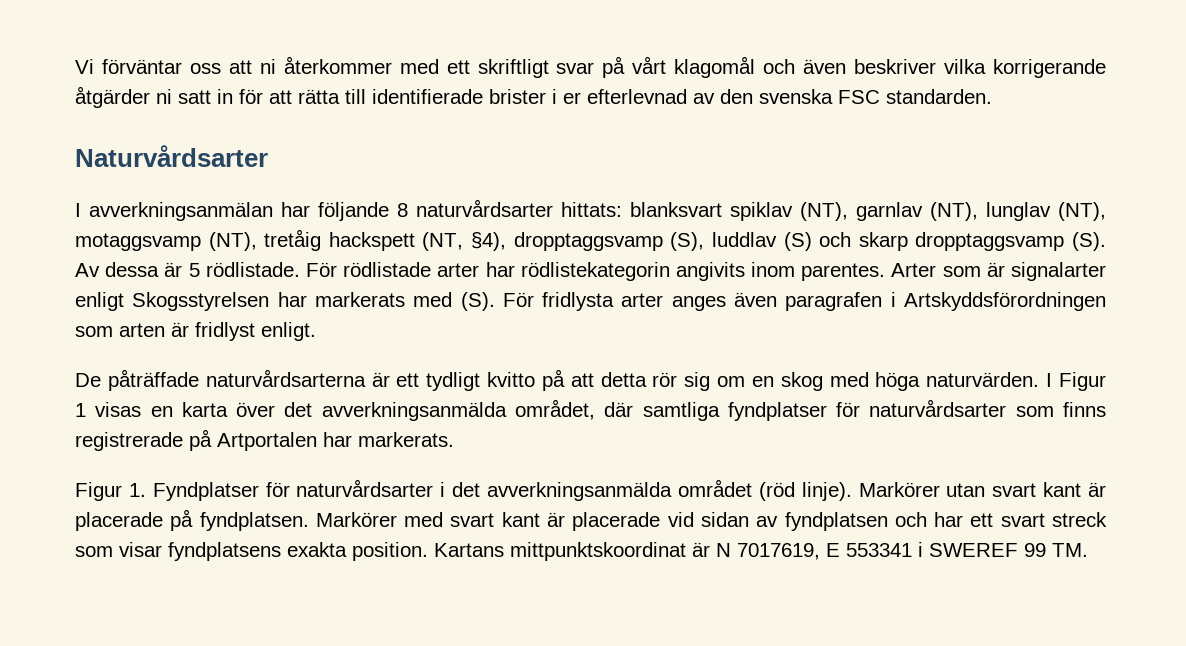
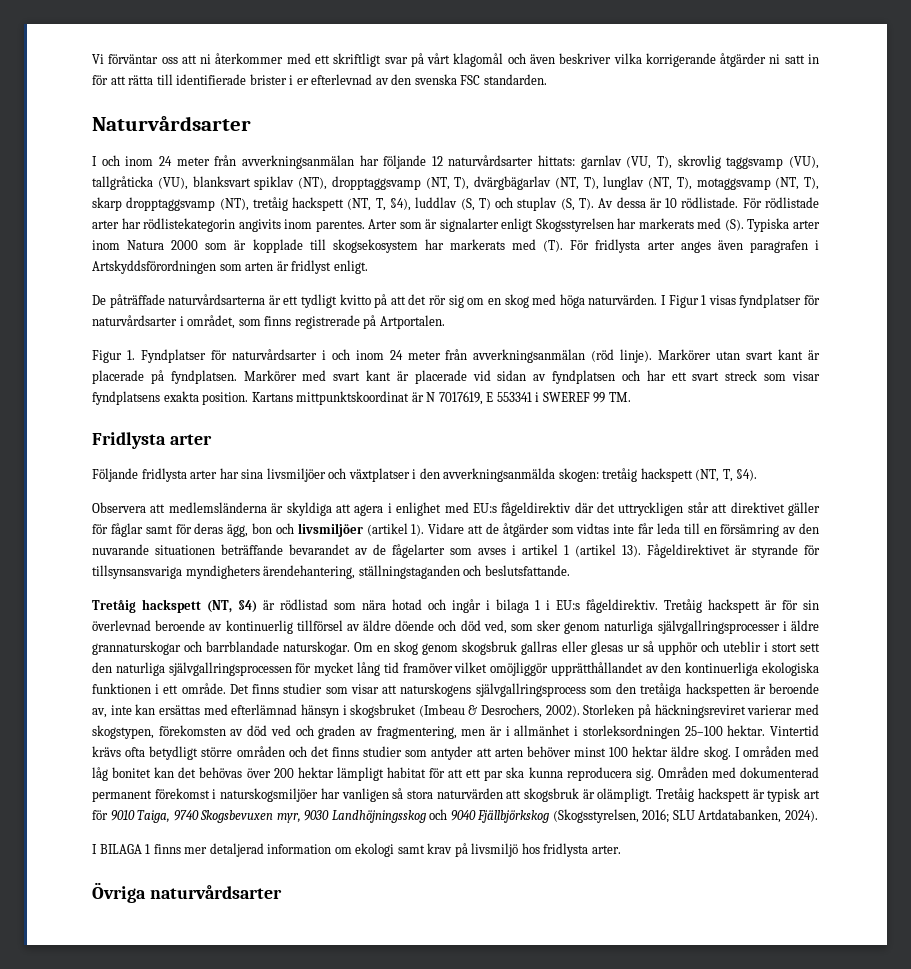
- I avverkningsanmälan har följande 8 naturvårdsarter hittats: blanksvart spiklav (NT), garnlav (NT), lunglav (NT), motaggsvamp (NT), tretåig hackspett (NT, §4), dropptaggsvamp (S), luddlav (S) och skarp dropptaggsvamp (S). Av dessa är 5 rödlistade.
+ I och inom 24 meter från avverkningsanmälan har följande 12 naturvårdsarter hittats: garnlav (VU, T), skrovlig taggsvamp (VU), tallgråticka (VU), blanksvart spiklav (NT), dropptaggsvamp (NT, T), dvärgbägarlav (NT, T), lunglav (NT, T), motaggsvamp (NT, T), skarp dropptaggsvamp (NT), tretåig hackspett (NT, T, §4), luddlav (S, T) och stuplav (S, T). Av dessa är 10 rödlistade.
- Arter som är signalarter enligt Skogsstyrelsen har markerats med (S). För fridlysta arter anges även paragrafen i Artskyddsförordningen som arten är fridlyst enligt.
+ Arter som är signalarter enligt Skogsstyrelsen har markerats med (S). Typiska arter inom Natura 2000 som är kopplade till skogsekosystem har markerats med (T). För fridlysta arter anges även paragrafen i Artskyddsförordningen som arten är fridlyst enligt.
- De påträffade naturvårdsarterna är ett tydligt kvitto på att detta rör sig om en skog med höga naturvärden.
+ De påträffade naturvårdsarterna är ett tydligt kvitto på att det rör sig om en skog med höga naturvärden.
- I Figur 1 visas en karta över det avverkningsanmälda området, där samtliga fyndplatser för naturvårdsarter som finns registrerade på Artportalen har markerats.
+ I Figur 1 visas fyndplatser för naturvårdsarter i området, som finns registrerade på Artportalen.
- Figur 1. Fyndplatser för naturvårdsarter i det avverkningsanmälda området (röd linje).
+ Figur 1. Fyndplatser för naturvårdsarter i och inom 24 meter från avverkningsanmälan (röd linje).
+ Fridlysta arter
+ Följande fridlysta arter har sina livsmiljöer och växtplatser i den avverkningsanmälda skogen: tretåig hackspett (NT, T, §4).
+ Observera att medlemsländerna är skyldiga att agera i enlighet med EU:s fågeldirektiv där det uttryckligen står att direktivet gäller för fåglar samt för deras ägg, bon och livsmiljöer (artikel 1). Vidare att de åtgärder som vidtas inte får leda till en försämring av den nuvarande situationen beträffande bevarandet av de fågelarter som avses i artikel 1 (artikel 13). Fågeldirektivet är styrande för tillsynsansvariga myndigheters ärendehantering, ställningstaganden och beslutsfattande.
+ Tretåig hackspett (NT, §4) är rödlistad som nära hotad och ingår i bilaga 1 i EU:s fågeldirektiv. Tretåig hackspett är för sin överlevnad beroende av kontinuerlig tillförsel av äldre döende och död ved, som sker genom naturliga självgallringsprocesser i äldre grannaturskogar och barrblandade naturskogar. Om en skog genom skogsbruk gallras eller glesas ur så upphör och uteblir i stort sett den naturliga självgallringsprocessen för mycket lång tid framöver vilket omöjliggör upprätthållandet av den kontinuerliga ekologiska funktionen i ett område. Det finns studier som visar att naturskogens självgallringsprocess som den tretåiga hackspetten är beroende av, inte kan ersättas med efterlämnad hänsyn i skogsbruket (Imbeau & Desrochers, 2002). Storleken på häckningsreviret varierar med skogstypen, förekomsten av död ved och graden av fragmentering, men är i allmänhet i storleksordningen 25–100 hektar. Vintertid krävs ofta betydligt större områden och det finns studier som antyder att arten behöver minst 100 hektar äldre skog. I områden med låg bonitet kan det behövas över 200 hektar lämpligt habitat för att ett par ska kunna reproducera sig. Områden med dokumenterad permanent förekomst i naturskogsmiljöer har vanligen så stora naturvärden att skogsbruk är olämpligt. Tretåig hackspett är typisk art för 9010 Taiga, 9740 Skogsbevuxen myr, 9030 Landhöjningsskog och 9040 Fjällbjörkskog (Skogsstyrelsen, 2016; SLU Artdatabanken, 2024).
+ I BILAGA 1 finns mer detaljerad information om ekologi samt krav på livsmiljö hos fridlysta arter.
+ Övriga naturvårdsarter

